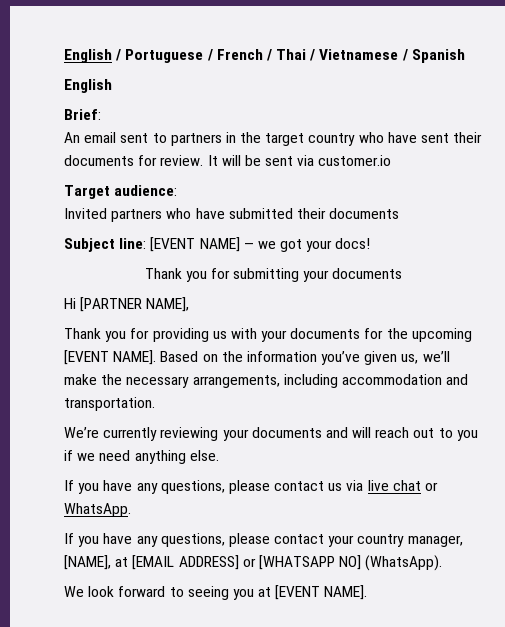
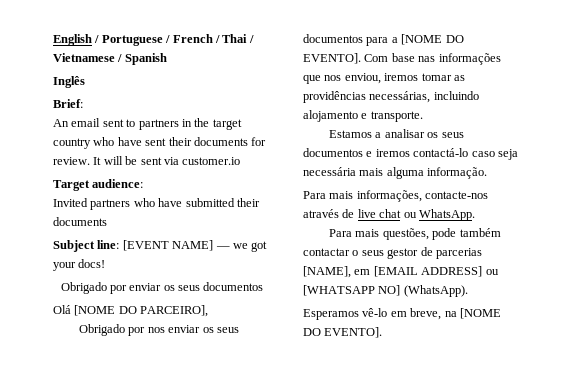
  English / Portuguese / French / Thai / Vietnamese / Spanish
- English
+ Inglês
- Thank you for submitting your documents
- Hi [PARTNER NAME],
- Thank you for providing us with your documents for the upcoming [EVENT NAME]. Based on the information you’ve given us, we’ll make the necessary arrangements, including accommodation and transportation.
- We’re currently reviewing your documents and will reach out to you if we need anything else.
- If you have any questions, please contact us via live chat or WhatsApp.
+ Obrigado por enviar os seus documentos
+ Olá [NOME DO PARCEIRO],
+ Obrigado por nos enviar os seus documentos para a [NOME DO EVENTO]. Com base nas informações que nos enviou, iremos tomar as providências necessárias, incluindo alojamento e transporte.
+ Estamos a analisar os seus documentos e iremos contactá-lo caso seja necessária mais alguma informação.
+ Para mais informações, contacte-nos através de live chat ou WhatsApp.
- If you have any questions, please contact your country manager, [NAME], at [EMAIL ADDRESS] or [WHATSAPP NO] (WhatsApp).
+ Para mais questões, pode também contactar o seus gestor de parcerias [NAME], em [EMAIL ADDRESS] ou [WHATSAPP NO] (WhatsApp).
- We look forward to seeing you at [EVENT NAME].
+ Esperamos vê-lo em breve, na [NOME DO EVENTO].

